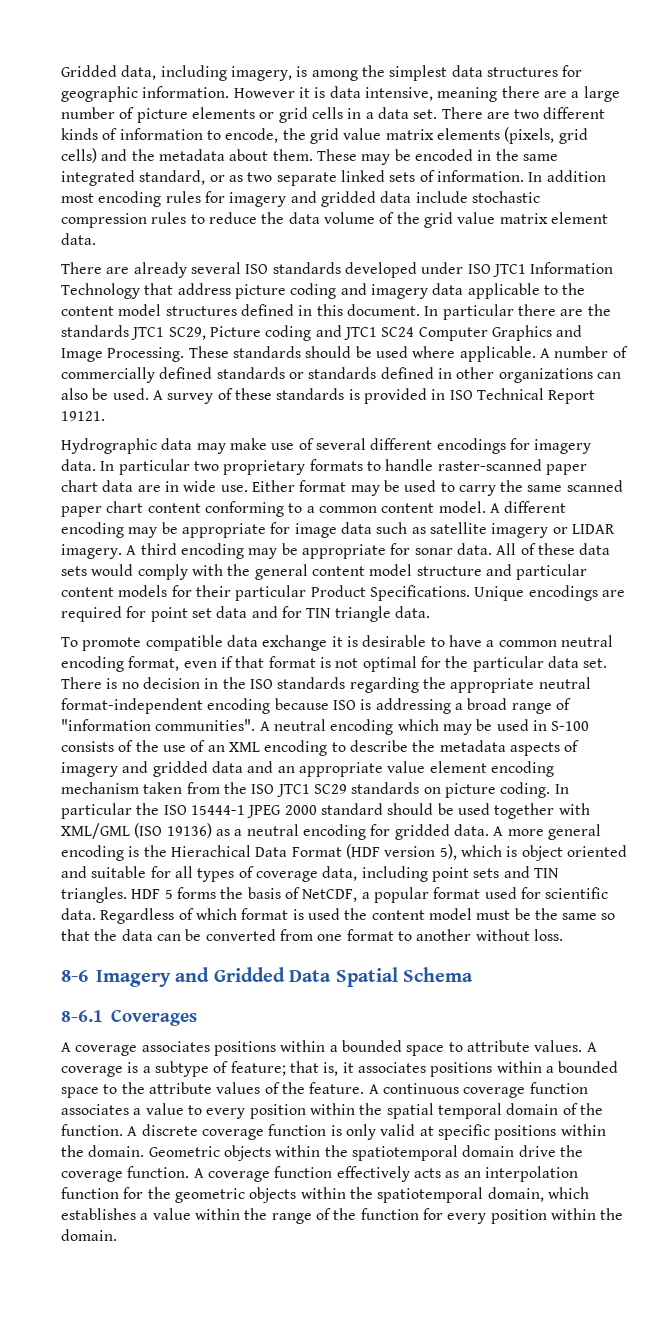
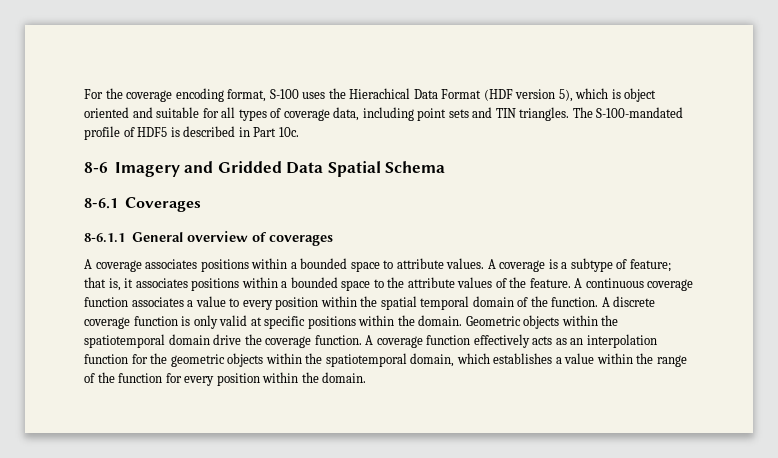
- Gridded data, including imagery, is among the simplest data structures for geographic information. However it is data intensive, meaning there are a large number of picture elements or grid cells in a data set. There are two different kinds of information to encode, the grid value matrix elements (pixels, grid cells) and the metadata about them. These may be encoded in the same integrated standard, or as two separate linked sets of information. In addition most encoding rules for imagery and gridded data include stochastic compression rules to reduce the data volume of the grid value matrix element data.
- There are already several ISO standards developed under ISO JTC1 Information Technology that address picture coding and imagery data applicable to the content model structures defined in this document. In particular there are the standards JTC1 SC29, Picture coding and JTC1 SC24 Computer Graphics and Image Processing. These standards should be used where applicable. A number of commercially defined standards or standards defined in other organizations can also be used. A survey of these standards is provided in ISO Technical Report 19121.
- Hydrographic data may make use of several different encodings for imagery data. In particular two proprietary formats to handle raster-scanned paper chart data are in wide use. Either format may be used to carry the same scanned paper chart content conforming to a common content model. A different encoding may be appropriate for image data such as satellite imagery or LIDAR imagery. A third encoding may be appropriate for sonar data. All of these data sets would comply with the general content model structure and particular content models for their particular Product Specifications. Unique encodings are required for point set data and for TIN triangle data.
- To promote compatible data exchange it is desirable to have a common neutral encoding format, even if that format is not optimal for the particular data set. There is no decision in the ISO standards regarding the appropriate neutral format-independent encoding because ISO is addressing a broad range of "information communities". A neutral encoding which may be used in S-100 consists of the use of an XML encoding to describe the metadata aspects of imagery and gridded data and an appropriate value element encoding mechanism taken from the ISO JTC1 SC29 standards on picture coding. In particular the ISO 15444-1 JPEG 2000 standard should be used together with XML/GML (ISO 19136) as a neutral encoding for gridded data. A more general encoding is the Hierachical Data Format (HDF version 5), which is object oriented and suitable for all types of coverage data, including point sets and TIN triangles.
+ For the coverage encoding format, S-100 uses the Hierachical Data Format (HDF version 5), which is object oriented and suitable for all types of coverage data, including point sets and TIN triangles.
- HDF 5 forms the basis of NetCDF, a popular format used for scientific data. Regardless of which format is used the content model must be the same so that the data can be converted from one format to another without loss.
+ The S-100-mandated profile of HDF5 is described in Part 10c.
+ 8-6.1.1 General overview of coverages

